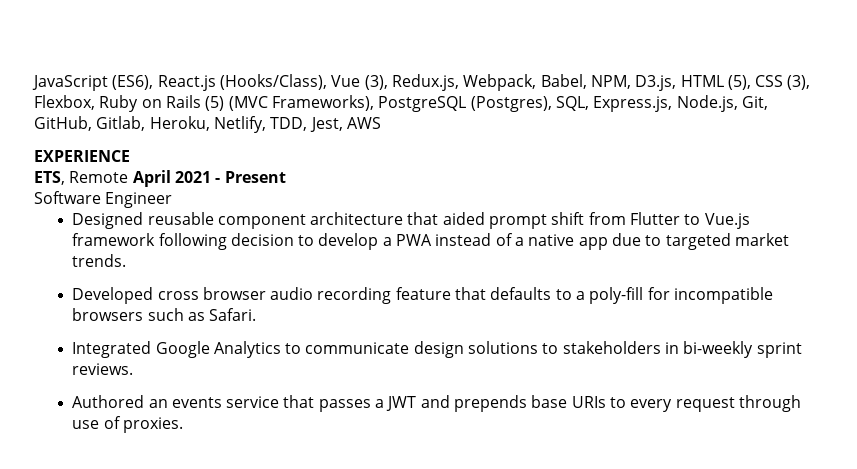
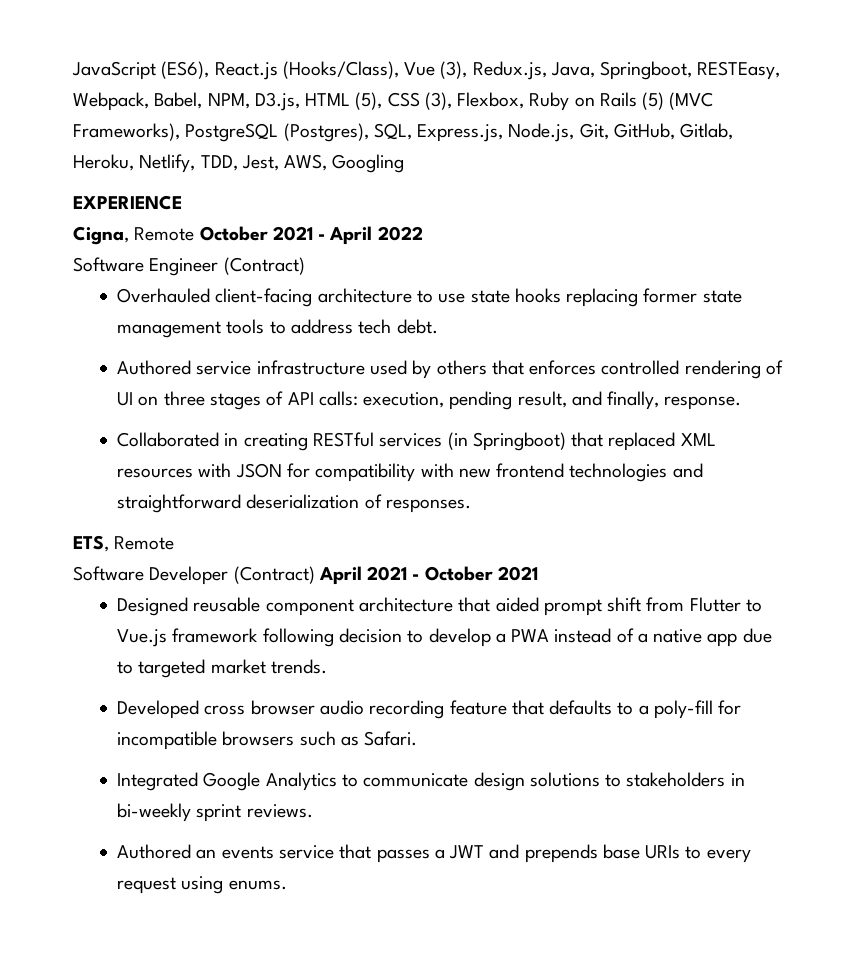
- JavaScript (ES6), React.js (Hooks/Class), Vue (3), Redux.js, Webpack, Babel, NPM, D3.js, HTML (5), CSS (3), Flexbox, Ruby on Rails (5) (MVC Frameworks), PostgreSQL (Postgres), SQL, Express.js, Node.js, Git, GitHub, Gitlab, Heroku, Netlify, TDD, Jest, AWS
+ JavaScript (ES6), React.js (Hooks/Class), Vue (3), Redux.js, Java, Springboot, RESTEasy, Webpack, Babel, NPM, D3.js, HTML (5), CSS (3), Flexbox, Ruby on Rails (5) (MVC Frameworks), PostgreSQL (Postgres), SQL, Express.js, Node.js, Git, GitHub, Gitlab, Heroku, Netlify, TDD, Jest, AWS, Googling
- ETS, Remote April 2021 - Present
- Software Engineer
+ Cigna, Remote October 2021 - April 2022
+ Software Engineer (Contract)
+ Overhauled client-facing architecture to use state hooks replacing former state management tools to address tech debt.
+ Authored service infrastructure used by others that enforces controlled rendering of UI on three stages of API calls: execution, pending result, and finally, response.
+ Collaborated in creating RESTful services (in Springboot) that replaced XML resources with JSON for compatibility with new frontend technologies and straightforward deserialization of responses.
+ ETS, Remote
+ Software Developer (Contract) April 2021 - October 2021
- Authored an events service that passes a JWT and prepends base URIs to every request through use of proxies.
+ Authored an events service that passes a JWT and prepends base URIs to every request using enums.

